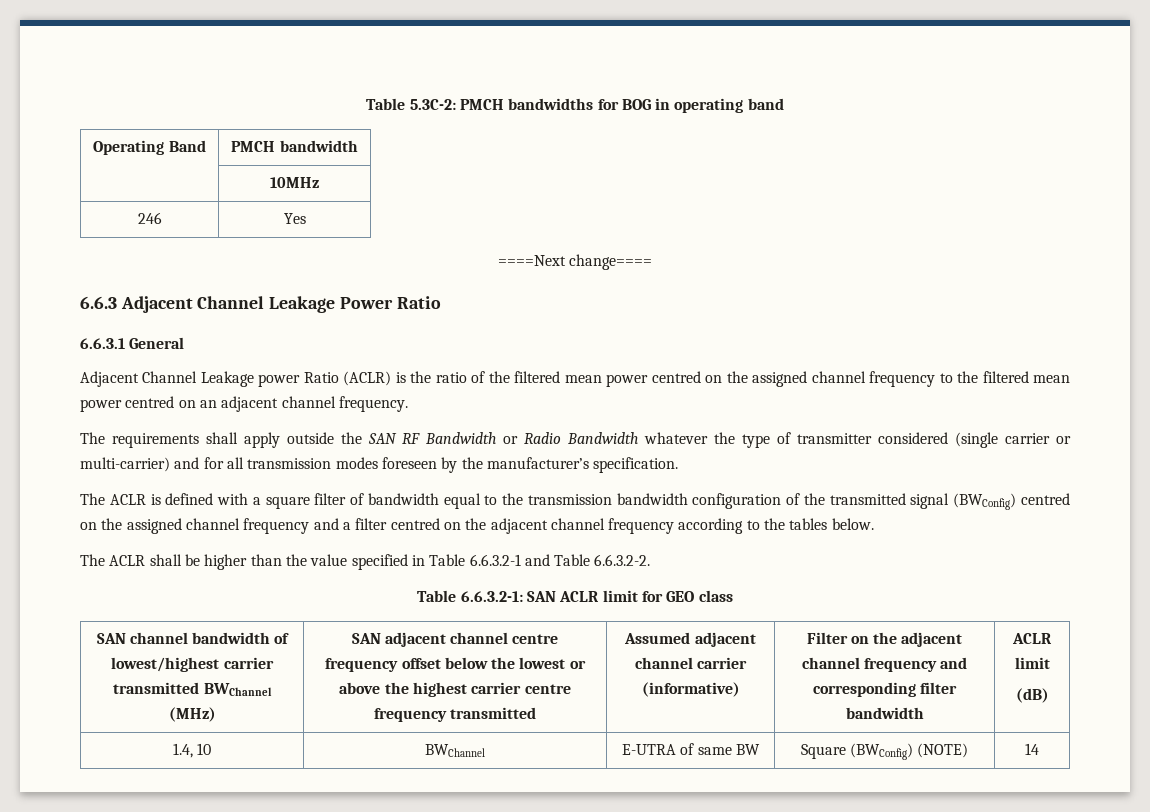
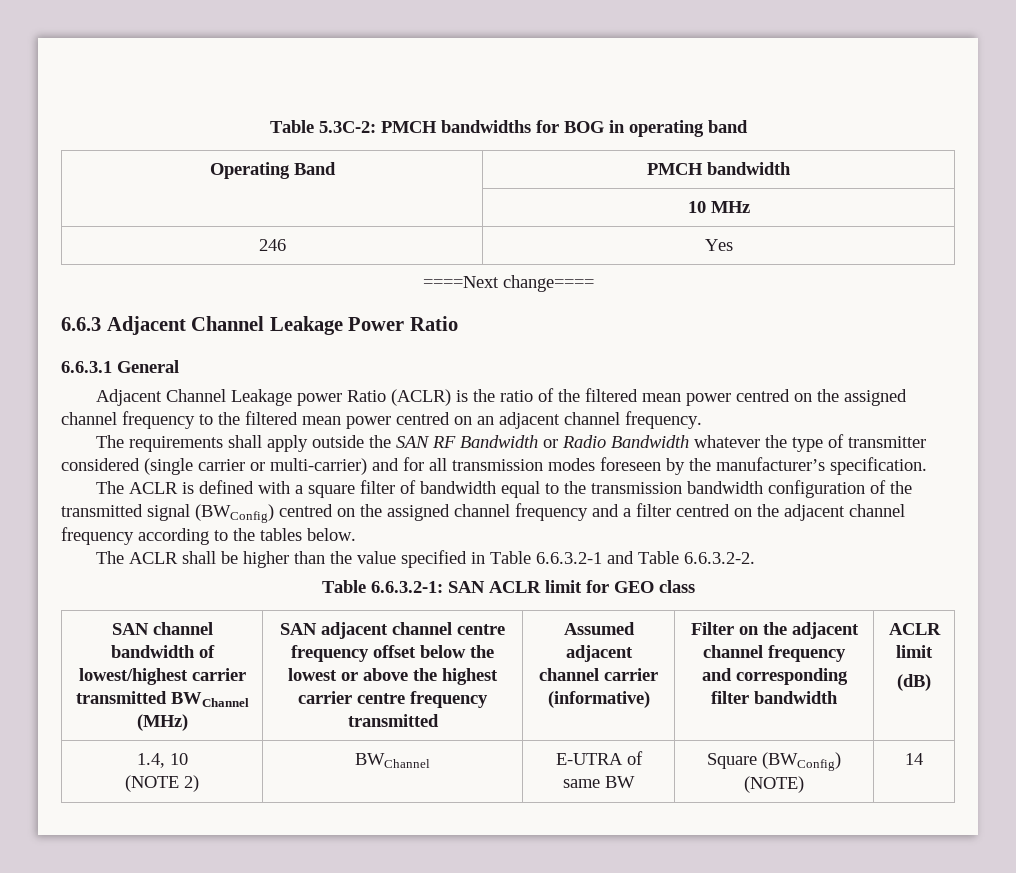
- | 10MHz
+ | 10 MHz
- 1.4, 10 | BWChannel | E-UTRA of same BW | Square (BWConfig) (NOTE) | 14
+ 1.4, 10
+ (NOTE 2) | BWChannel | E-UTRA of same BW | Square (BWConfig) (NOTE) | 14

